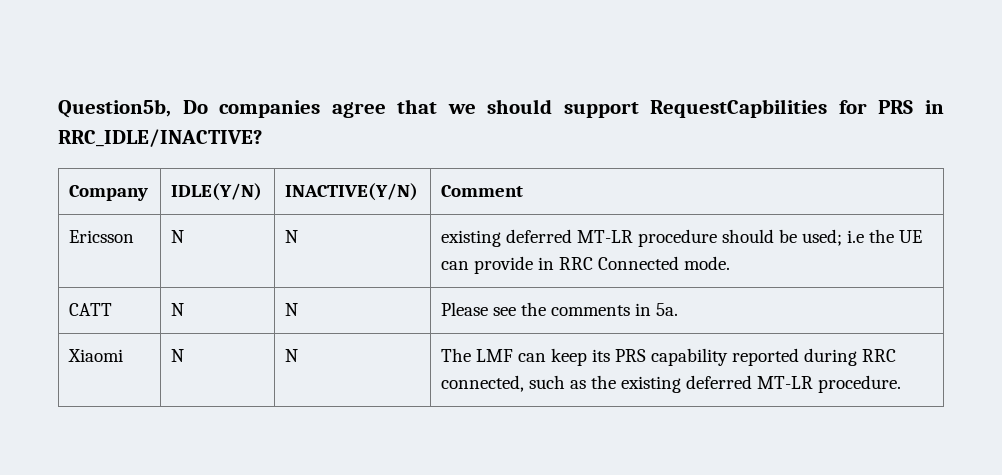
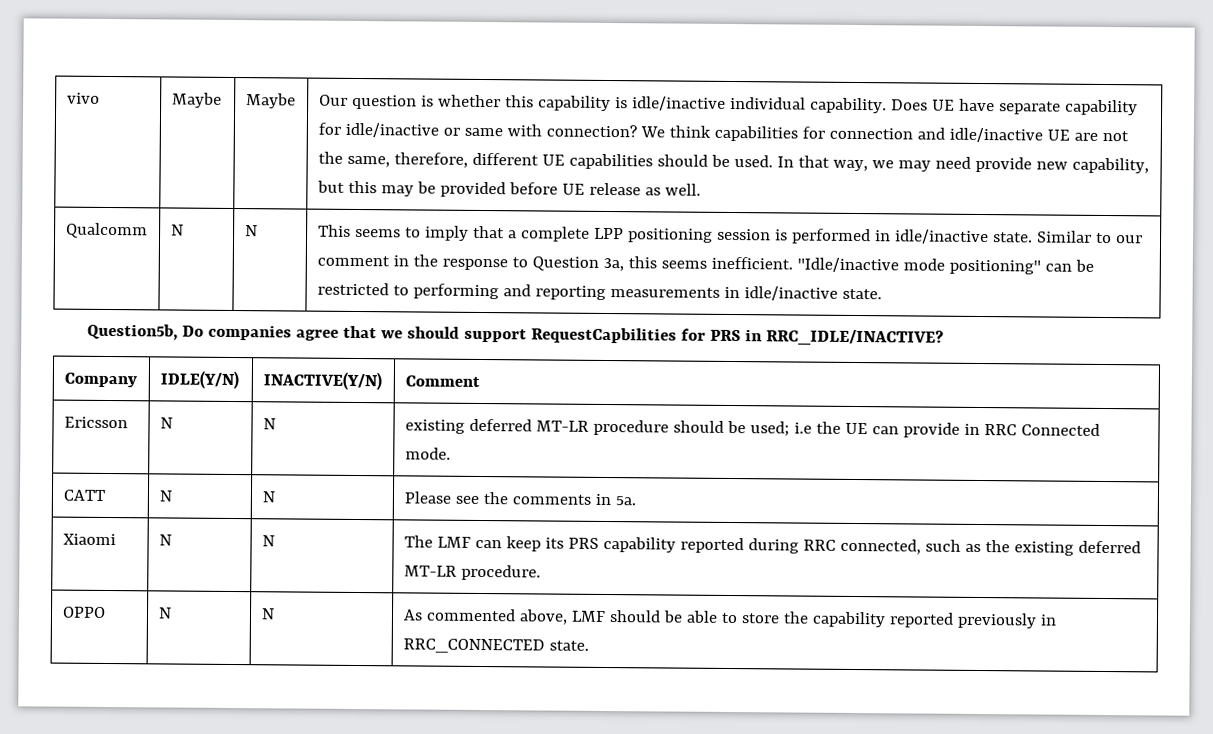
+ vivo | Maybe | Maybe | Our question is whether this capability is idle/inactive individual capability. Does UE have separate capability for idle/inactive or same with connection? We think capabilities for connection and idle/inactive UE are not the same, therefore, different UE capabilities should be used. In that way, we may need provide new capability, but this may be provided before UE release as well.
+ Qualcomm | N | N | This seems to imply that a complete LPP positioning session is performed in idle/inactive state. Similar to our comment in the response to Question 3a, this seems inefficient. "Idle/inactive mode positioning" can be restricted to performing and reporting measurements in idle/inactive state.
+ OPPO | N | N | As commented above, LMF should be able to store the capability reported previously in RRC_CONNECTED state.

